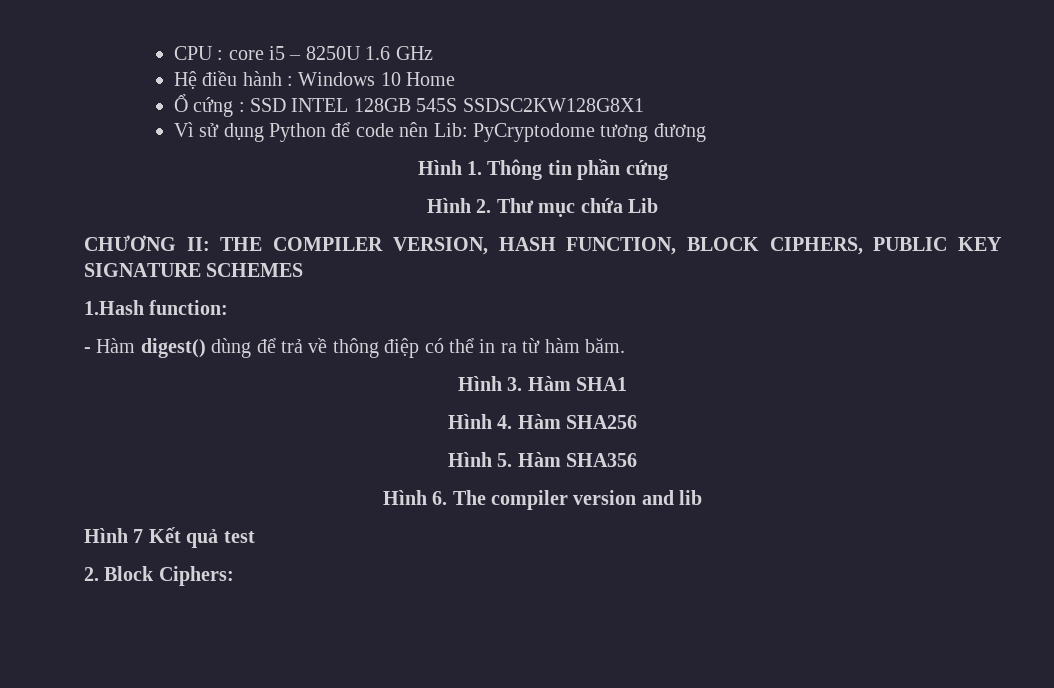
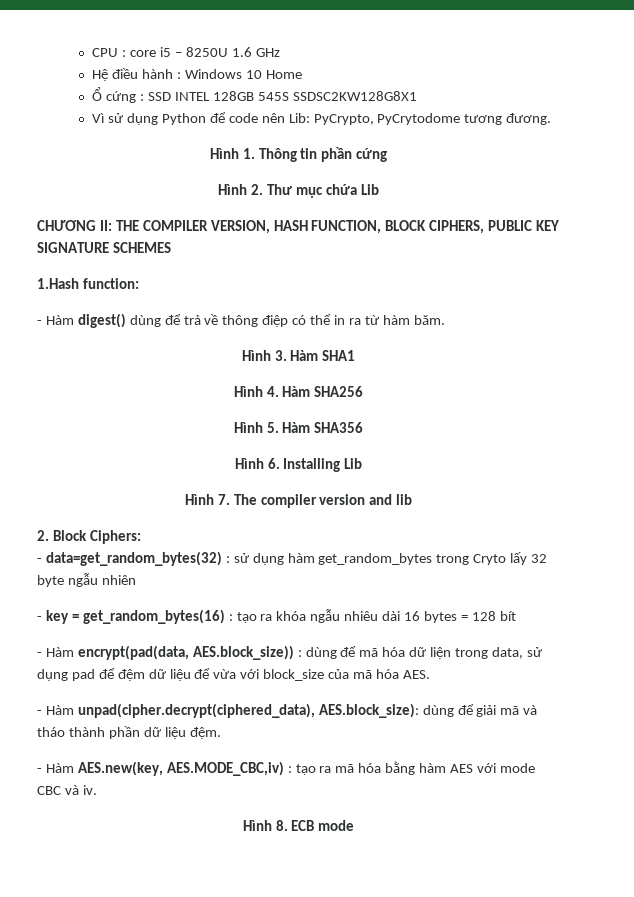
- Vì sử dụng Python để code nên Lib: PyCryptodome tương đương
+ Vì sử dụng Python để code nên Lib: PyCrypto, PyCrytodome tương đương.
- Hình 6. The compiler version and lib
+ Hình 6. Installing Lib
+ Hình 7. The compiler version and lib
- Hình 7 Kết quả test
  2. Block Ciphers:
+ - data=get_random_bytes(32) : sử dụng hàm get_random_bytes trong Cryto lấy 32 byte ngẫu nhiên
+ - key = get_random_bytes(16) : tạo ra khóa ngẫu nhiêu dài 16 bytes = 128 bít
+ - Hàm encrypt(pad(data, AES.block_size)) : dùng để mã hóa dữ liện trong data, sử dụng pad để đệm dữ liệu để vừa với block_size của mã hóa AES.
+ - Hàm unpad(cipher.decrypt(ciphered_data), AES.block_size): dùng để giải mã và tháo thành phần dữ liệu đệm.
+ - Hàm AES.new(key, AES.MODE_CBC,iv) : tạo ra mã hóa bằng hàm AES với mode CBC và iv.
+ Hình 8. ECB mode

